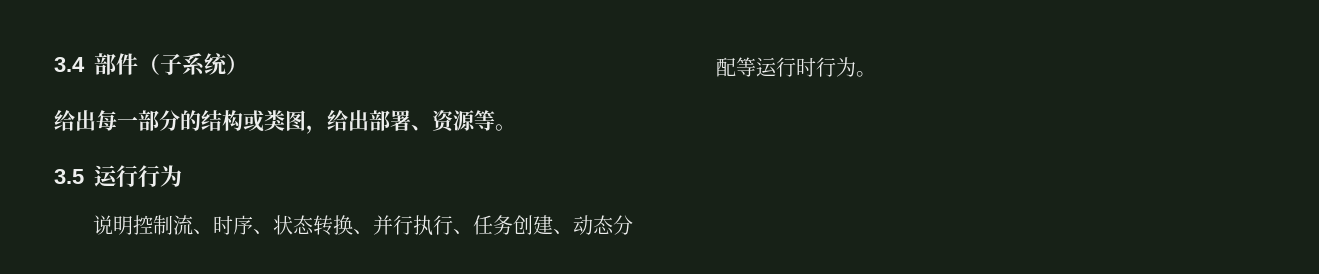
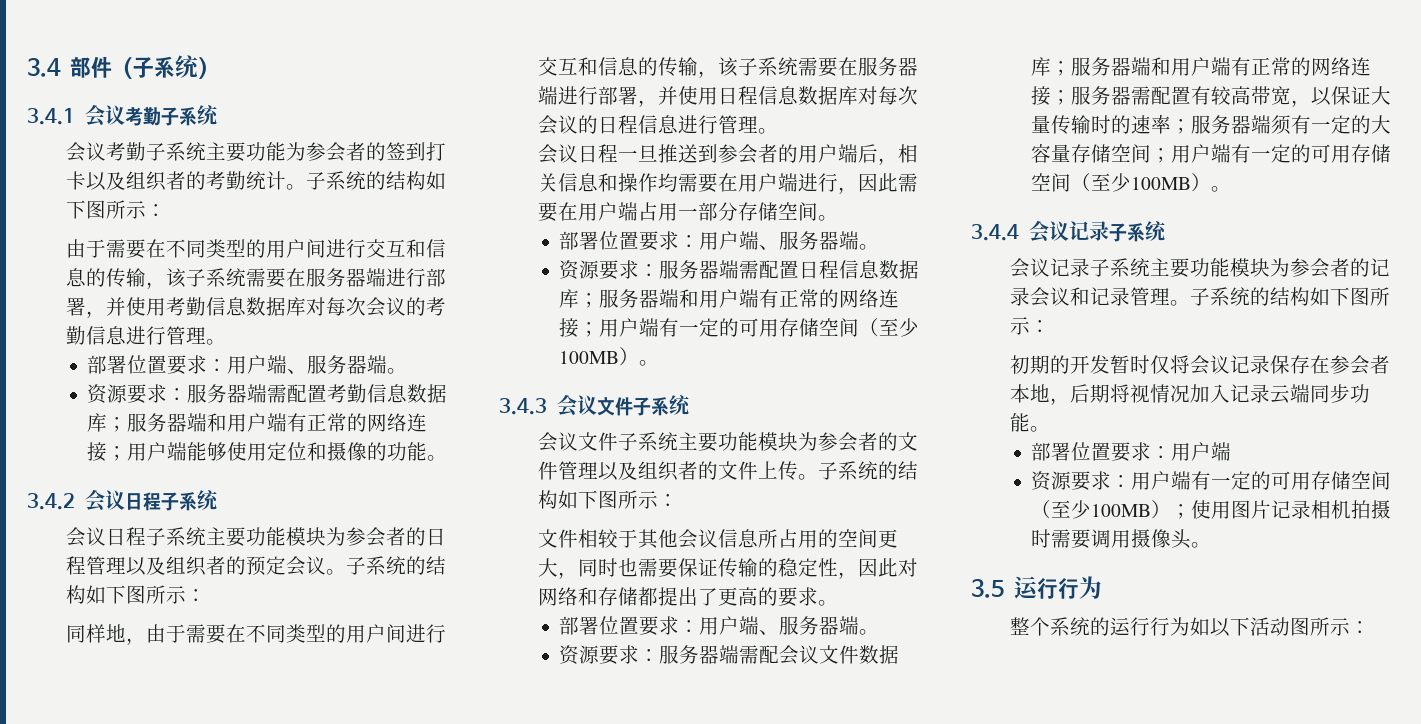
- 给出每一部分的结构或类图，给出部署、资源等。
+ 3.4.1会议考勤子系统
+ 会议考勤子系统主要功能为参会者的签到打卡以及组织者的考勤统计。子系统的结构如下图所示：
+ 由于需要在不同类型的用户间进行交互和信息的传输，该子系统需要在服务器端进行部署，并使用考勤信息数据库对每次会议的考勤信息进行管理。
+ 部署位置要求：用户端、服务器端。
+ 资源要求：服务器端需配置考勤信息数据库；服务器端和用户端有正常的网络连接；用户端能够使用定位和摄像的功能。
+ 3.4.2会议日程子系统
+ 会议日程子系统主要功能模块为参会者的日程管理以及组织者的预定会议。子系统的结构如下图所示：
+ 同样地，由于需要在不同类型的用户间进行交互和信息的传输，该子系统需要在服务器端进行部署，并使用日程信息数据库对每次会议的日程信息进行管理。
+ 会议日程一旦推送到参会者的用户端后，相关信息和操作均需要在用户端进行，因此需要在用户端占用一部分存储空间。
+ 部署位置要求：用户端、服务器端。
+ 资源要求：服务器端需配置日程信息数据库；服务器端和用户端有正常的网络连接；用户端有一定的可用存储空间（至少100MB）。
+ 3.4.3会议文件子系统
+ 会议文件子系统主要功能模块为参会者的文件管理以及组织者的文件上传。子系统的结构如下图所示：
+ 文件相较于其他会议信息所占用的空间更大，同时也需要保证传输的稳定性，因此对网络和存储都提出了更高的要求。
+ 部署位置要求：用户端、服务器端。
+ 资源要求：服务器端需配会议文件数据库；服务器端和用户端有正常的网络连接；服务器需配置有较高带宽，以保证大量传输时的速率；服务器端须有一定的大容量存储空间；用户端有一定的可用存储空间（至少100MB）。
+ 3.4.4会议记录子系统
+ 会议记录子系统主要功能模块为参会者的记录会议和记录管理。子系统的结构如下图所示：
+ 初期的开发暂时仅将会议记录保存在参会者本地，后期将视情况加入记录云端同步功能。
+ 部署位置要求：用户端
+ 资源要求：用户端有一定的可用存储空间（至少100MB）；使用图片记录相机拍摄时需要调用摄像头。
  3.5运行行为
- 说明控制流、时序、状态转换、并行执行、任务创建、动态分配等运行时行为。
+ 整个系统的运行行为如以下活动图所示：

